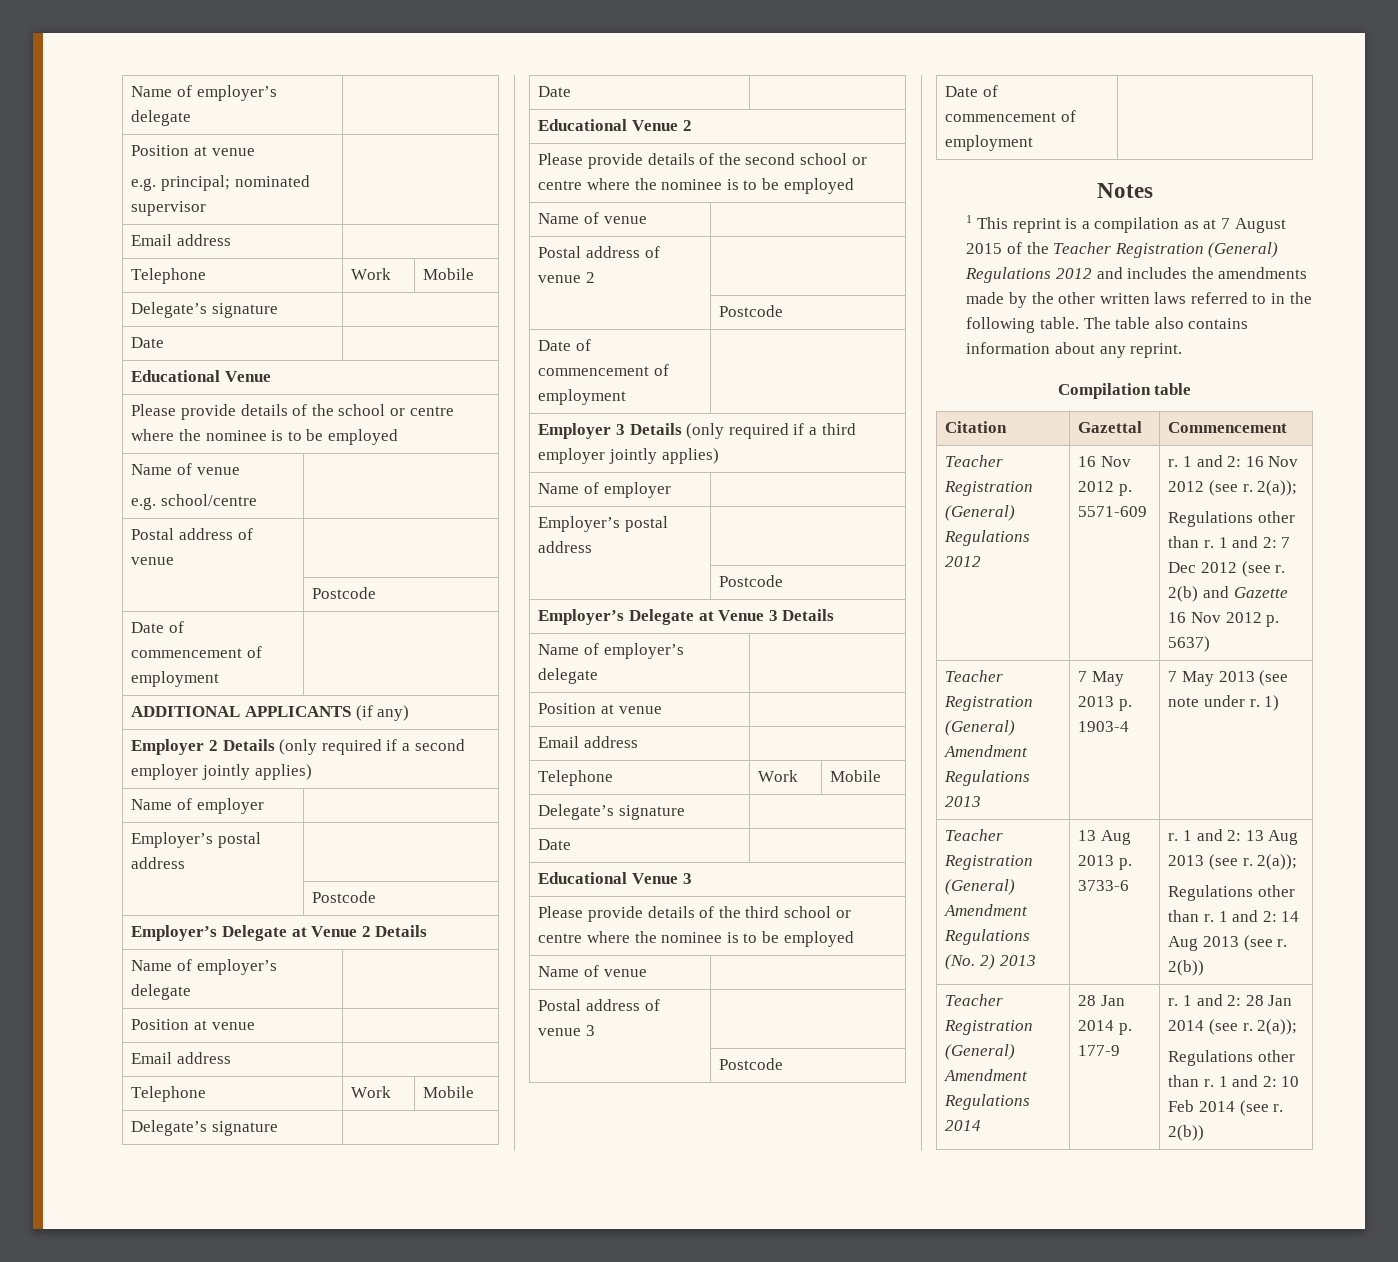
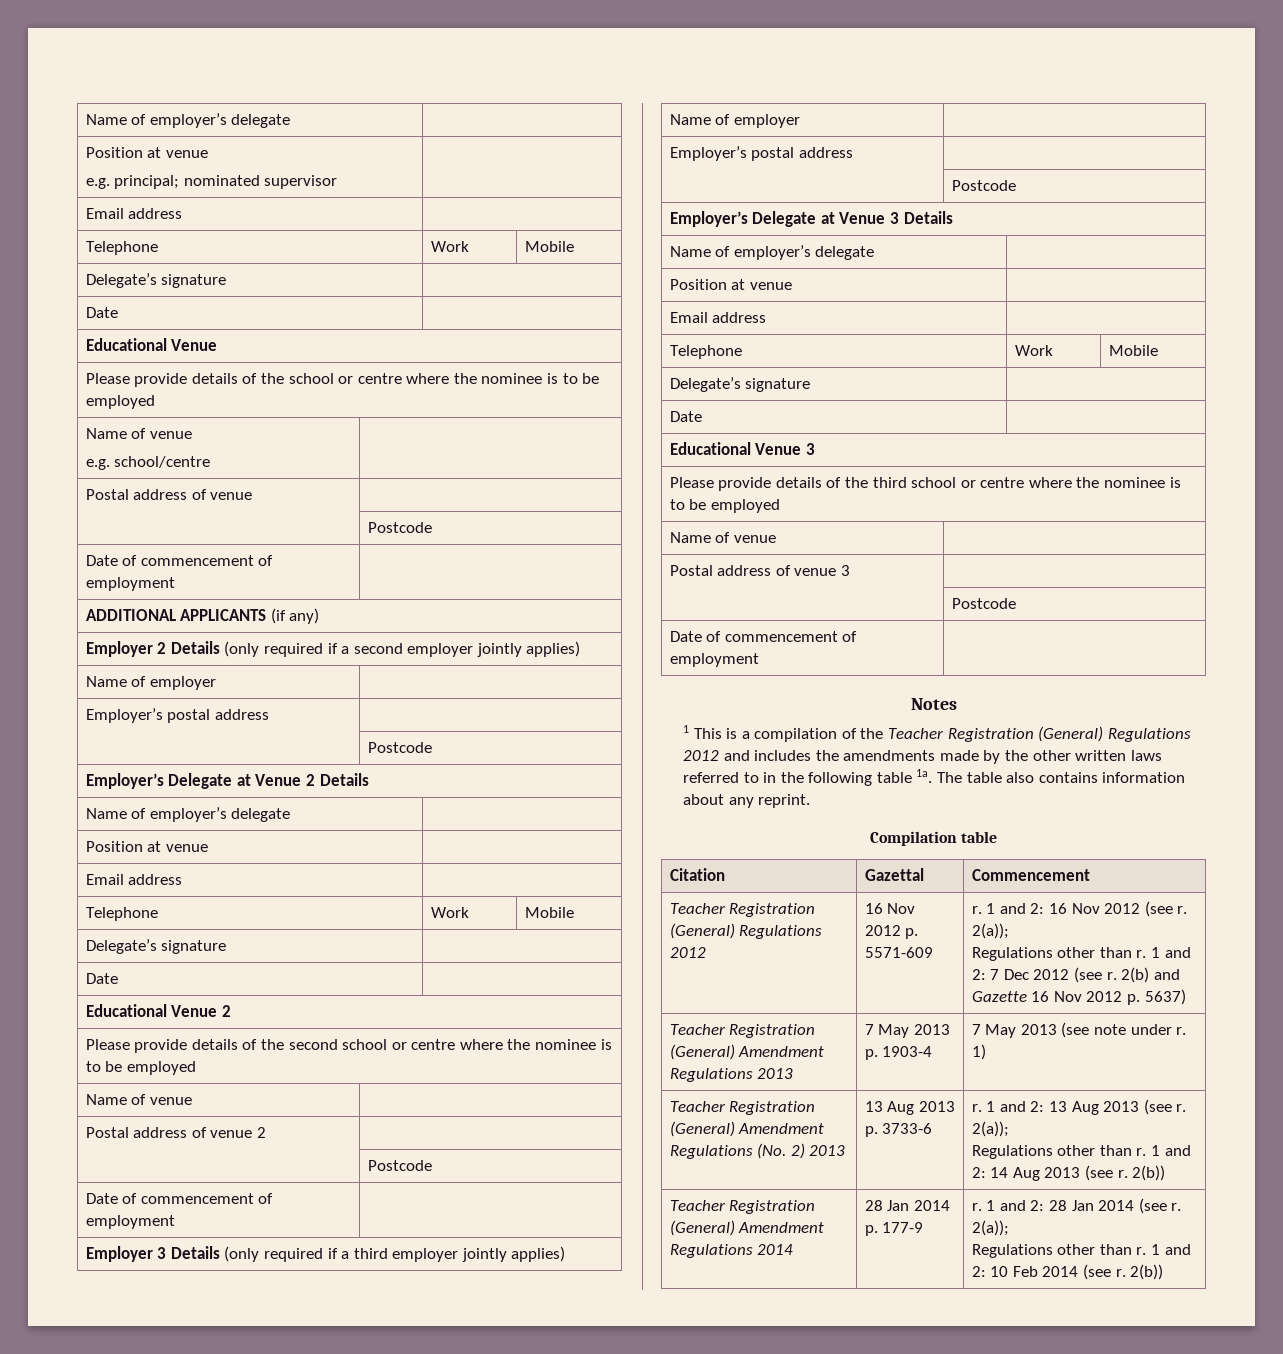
- 1 This reprint is a compilation as at 7 August 2015 of the Teacher Registration (General) Regulations 2012 and includes the amendments made by the other written laws referred to in the following table.
+ 1 This is a compilation of the Teacher Registration (General) Regulations 2012 and includes the amendments made by the other written laws referred to in the following table 1a.

